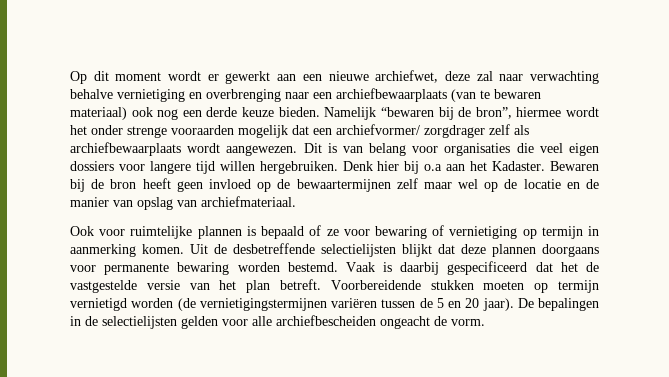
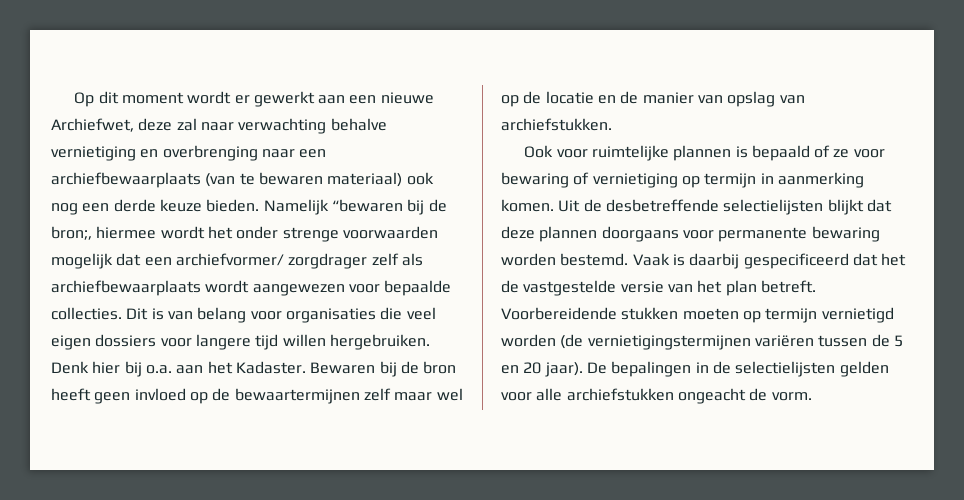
- Op dit moment wordt er gewerkt aan een nieuwe archiefwet, deze zal naar verwachting behalve vernietiging en overbrenging naar een archiefbewaarplaats (van te bewaren materiaal) ook nog een derde keuze bieden.
+ Op dit moment wordt er gewerkt aan een nieuwe Archiefwet, deze zal naar verwachting behalve vernietiging en overbrenging naar een archiefbewaarplaats (van te bewaren materiaal) ook nog een derde keuze bieden.
- Namelijk “bewaren bij de bron”, hiermee wordt het onder strenge vooraarden mogelijk dat een archiefvormer/ zorgdrager zelf als archiefbewaarplaats wordt aangewezen.
+ Namelijk “bewaren bij de bron;, hiermee wordt het onder strenge voorwaarden mogelijk dat een archiefvormer/ zorgdrager zelf als archiefbewaarplaats wordt aangewezen voor bepaalde collecties.
- Denk hier bij o.a aan het Kadaster.
+ Denk hier bij o.a. aan het Kadaster.
- Bewaren bij de bron heeft geen invloed op de bewaartermijnen zelf maar wel op de locatie en de manier van opslag van archiefmateriaal.
+ Bewaren bij de bron heeft geen invloed op de bewaartermijnen zelf maar wel op de locatie en de manier van opslag van archiefstukken.
- De bepalingen in de selectielijsten gelden voor alle archiefbescheiden ongeacht de vorm.
+ De bepalingen in de selectielijsten gelden voor alle archiefstukken ongeacht de vorm.

